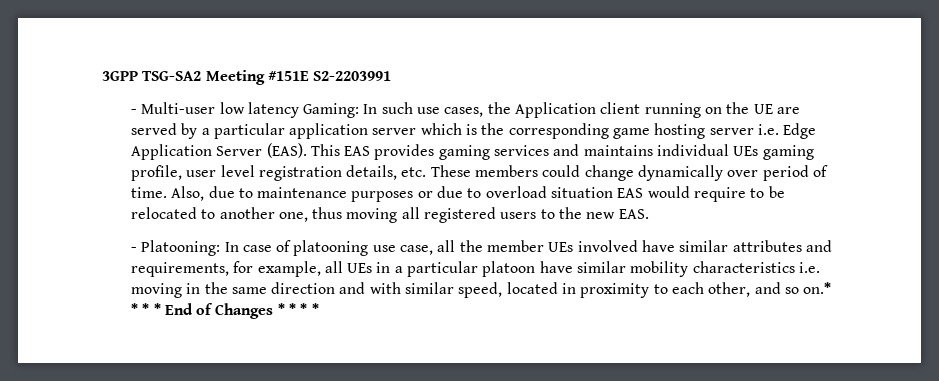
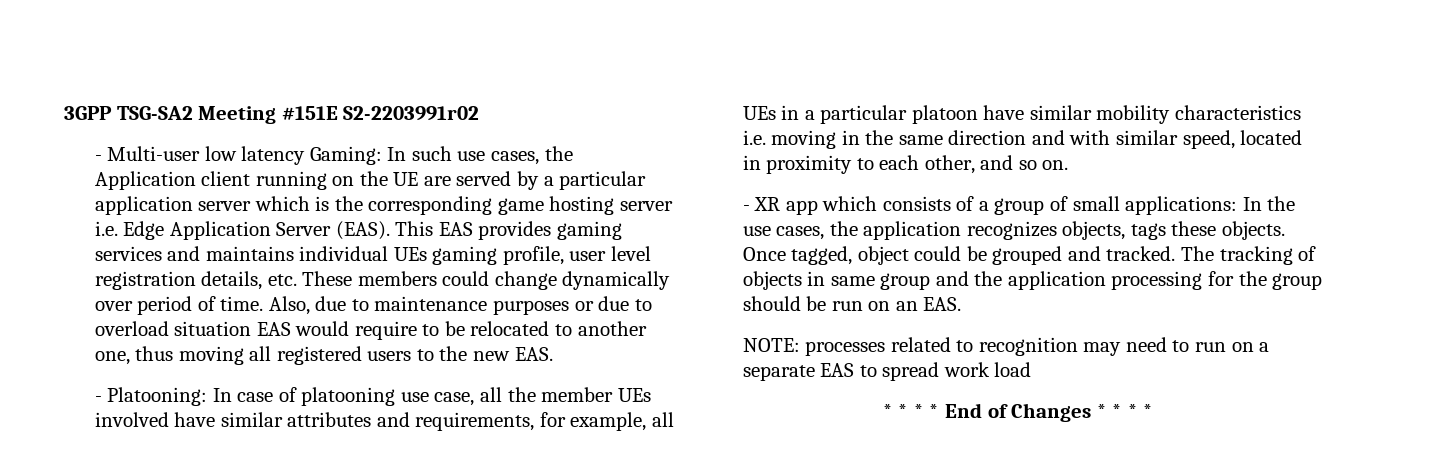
- 3GPP TSG-SA2 Meeting #151E S2-2203991
+ 3GPP TSG-SA2 Meeting #151E S2-2203991r02
- - Platooning: In case of platooning use case, all the member UEs involved have similar attributes and requirements, for example, all UEs in a particular platoon have similar mobility characteristics i.e. moving in the same direction and with similar speed, located in proximity to each other, and so on.* * * * End of Changes * * * *
+ - Platooning: In case of platooning use case, all the member UEs involved have similar attributes and requirements, for example, all UEs in a particular platoon have similar mobility characteristics i.e. moving in the same direction and with similar speed, located in proximity to each other, and so on.
+ - XR app which consists of a group of small applications: In the use cases, the application recognizes objects, tags these objects. Once tagged, object could be grouped and tracked. The tracking of objects in same group and the application processing for the group should be run on an EAS.
+ NOTE: processes related to recognition may need to run on a separate EAS to spread work load
+ * * * * End of Changes * * * *

